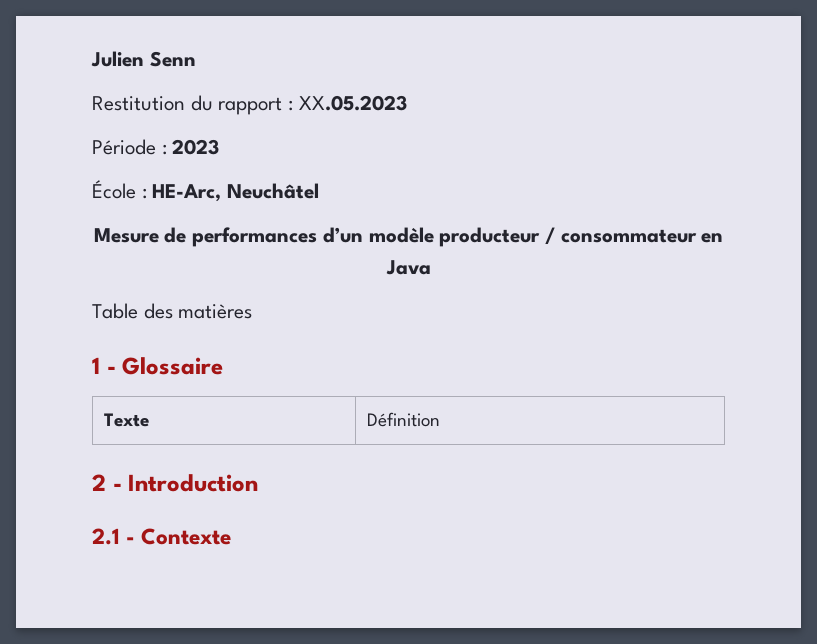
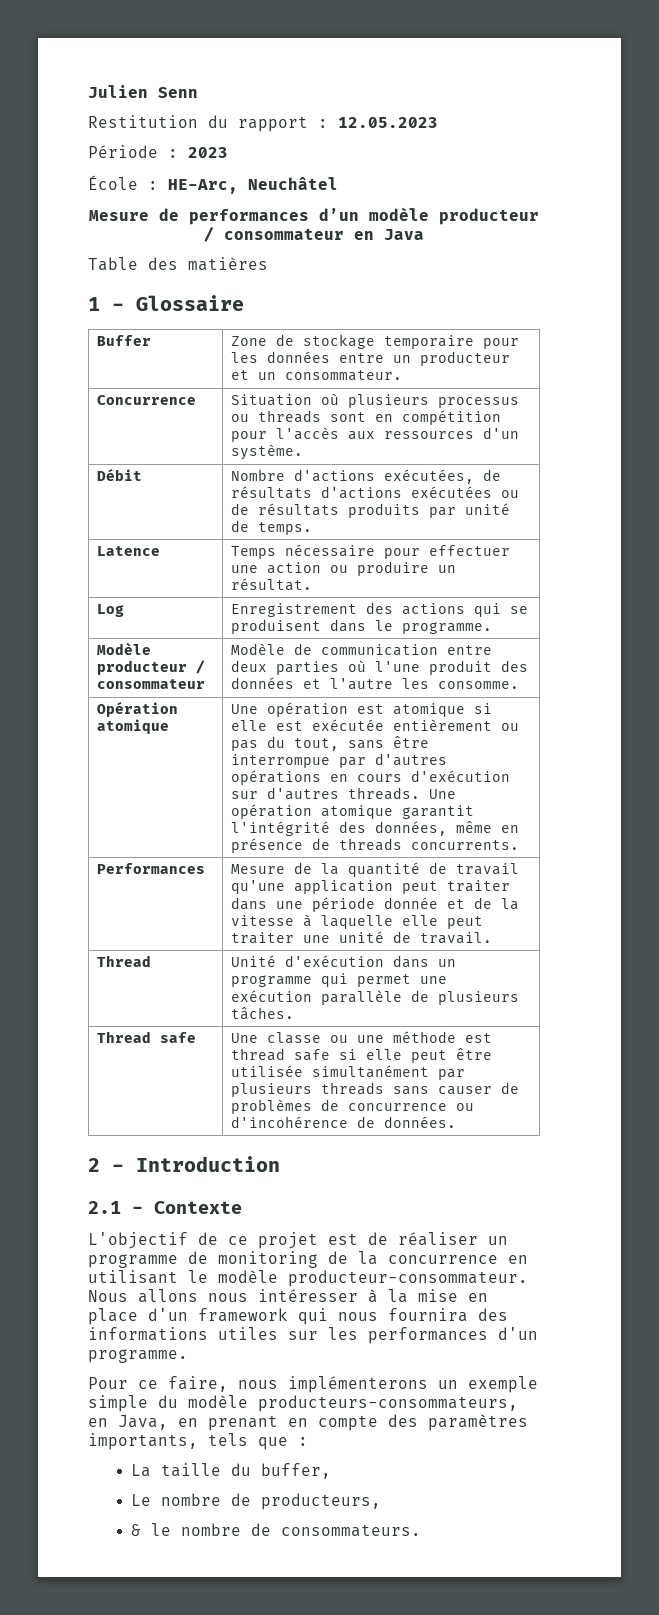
- Restitution du rapport : XX.05.2023
+ Restitution du rapport : 12.05.2023
- Texte | Définition
+ Buffer | Zone de stockage temporaire pour les données entre un producteur et un consommateur.
+ Concurrence | Situation où plusieurs processus ou threads sont en compétition pour l'accès aux ressources d'un système.
+ Débit | Nombre d'actions exécutées, de résultats d'actions exécutées ou de résultats produits par unité de temps.
+ Latence | Temps nécessaire pour effectuer une action ou produire un résultat.
+ Log | Enregistrement des actions qui se produisent dans le programme.
+ Modèle producteur / consommateur | Modèle de communication entre deux parties où l'une produit des données et l'autre les consomme.
+ Opération atomique | Une opération est atomique si elle est exécutée entièrement ou pas du tout, sans être interrompue par d'autres opérations en cours d'exécution sur d'autres threads. Une opération atomique garantit l'intégrité des données, même en présence de threads concurrents.
+ Performances | Mesure de la quantité de travail qu'une application peut traiter dans une période donnée et de la vitesse à laquelle elle peut traiter une unité de travail.
+ Thread | Unité d'exécution dans un programme qui permet une exécution parallèle de plusieurs tâches.
+ Thread safe | Une classe ou une méthode est thread safe si elle peut être utilisée simultanément par plusieurs threads sans causer de problèmes de concurrence ou d'incohérence de données.
+ L'objectif de ce projet est de réaliser un programme de monitoring de la concurrence en utilisant le modèle producteur-consommateur. Nous allons nous intéresser à la mise en place d'un framework qui nous fournira des informations utiles sur les performances d'un programme.
+ Pour ce faire, nous implémenterons un exemple simple du modèle producteurs-consommateurs, en Java, en prenant en compte des paramètres importants, tels que :
+ La taille du buffer,
+ Le nombre de producteurs,
+ & le nombre de consommateurs.

